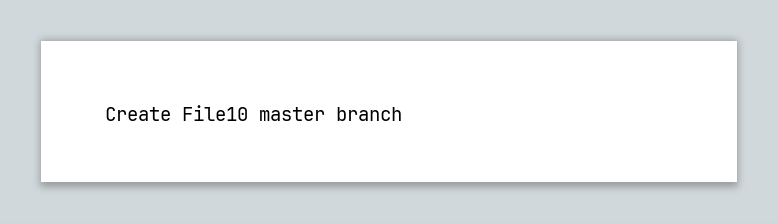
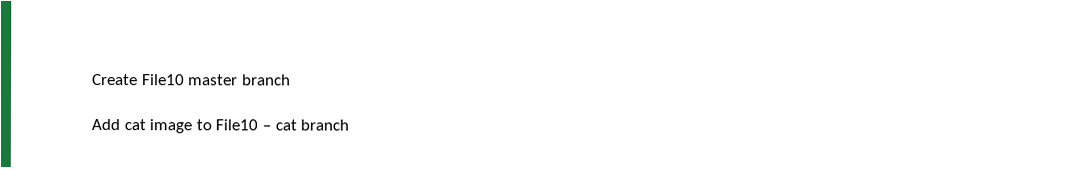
+ Add cat image to File10 – cat branch

